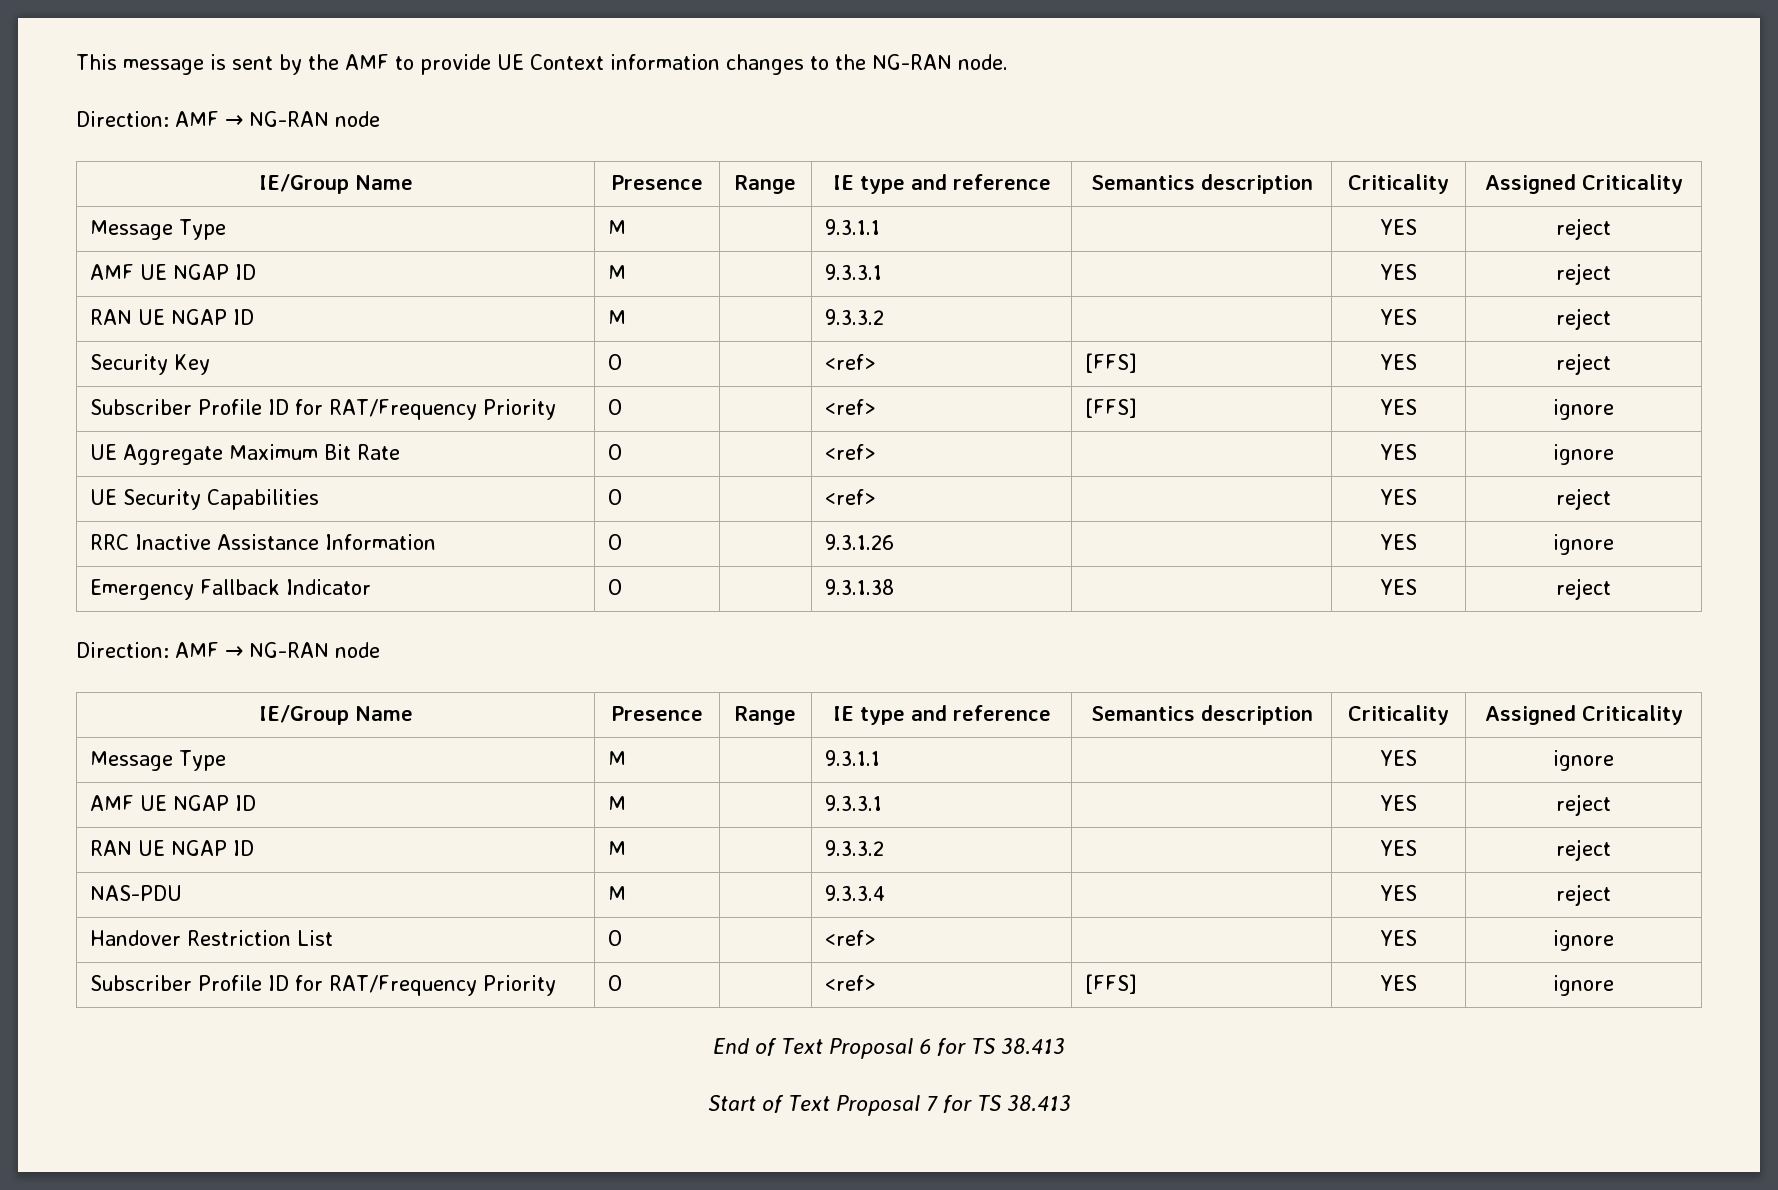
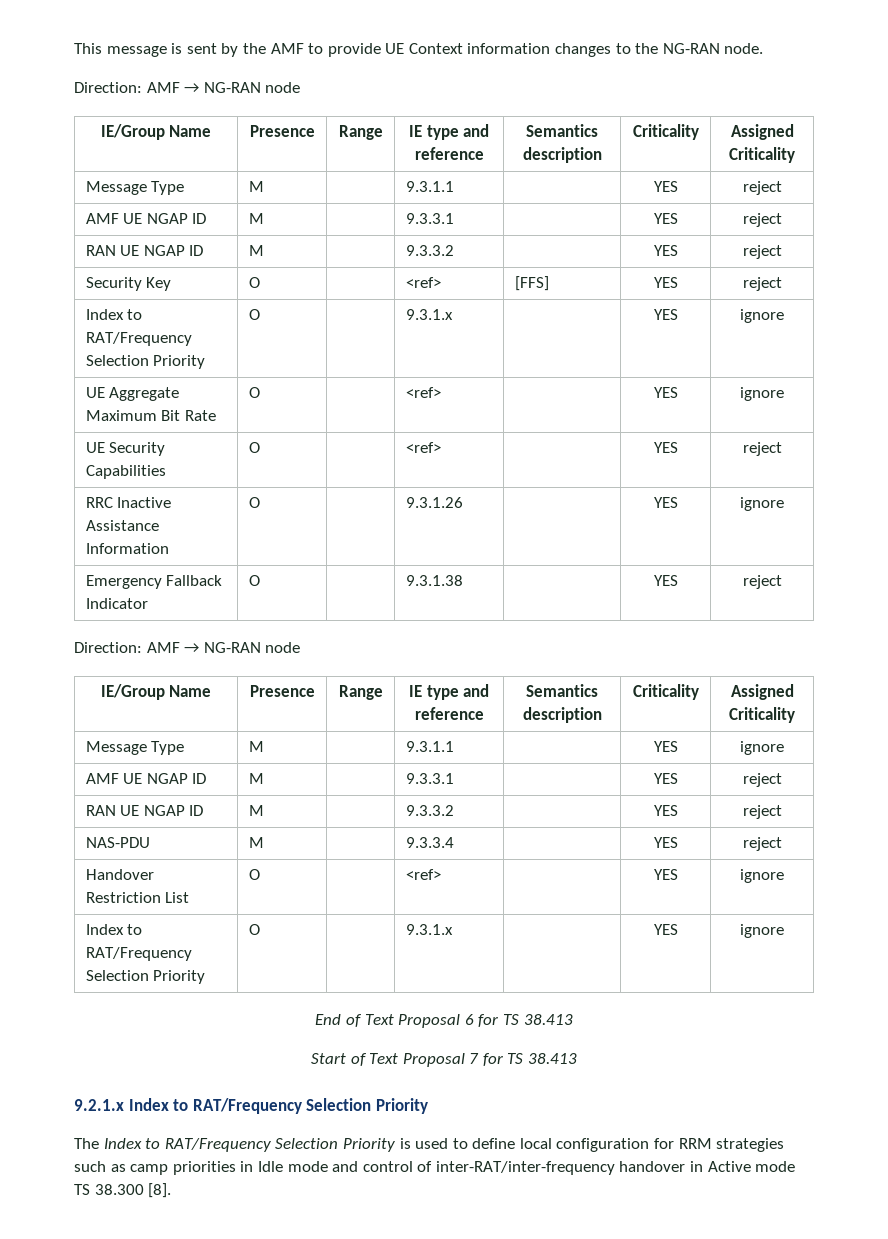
  Security Key | O | | <ref> | [FFS] | YES | reject
- Subscriber Profile ID for RAT/Frequency Priority | O | | <ref> | [FFS] | YES | ignore
+ Index to RAT/Frequency Selection Priority | O | | 9.3.1.x | | YES | ignore
  Handover Restriction List | O | | <ref> | | YES | ignore
- Subscriber Profile ID for RAT/Frequency Priority | O | | <ref> | [FFS] | YES | ignore
+ Index to RAT/Frequency Selection Priority | O | | 9.3.1.x | | YES | ignore
+ 9.2.1.x Index to RAT/Frequency Selection Priority
+ The Index to RAT/Frequency Selection Priority is used to define local configuration for RRM strategies such as camp priorities in Idle mode and control of inter-RAT/inter-frequency handover in Active mode TS 38.300 [8].

